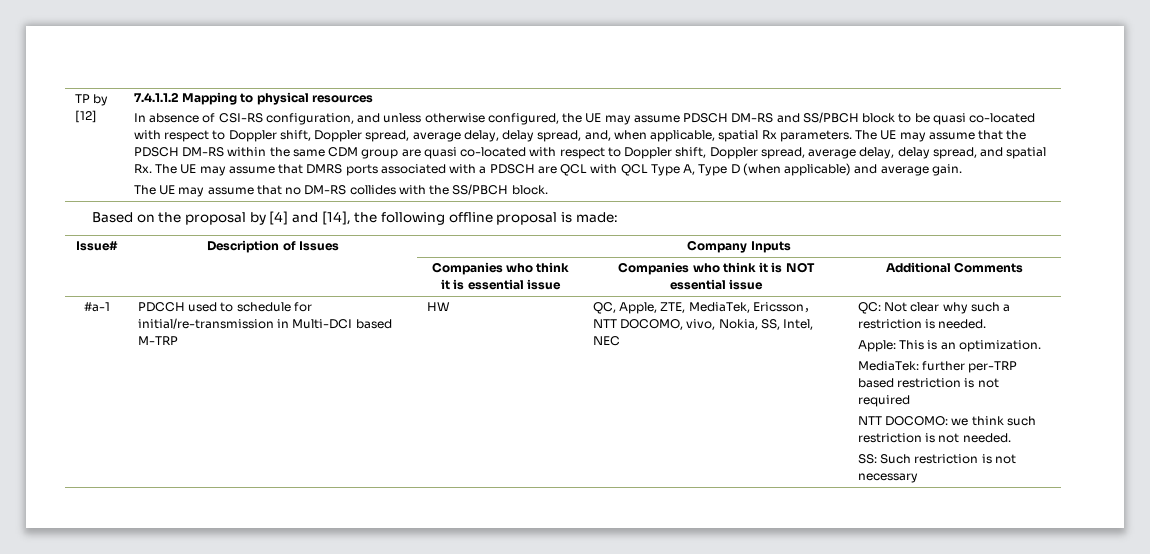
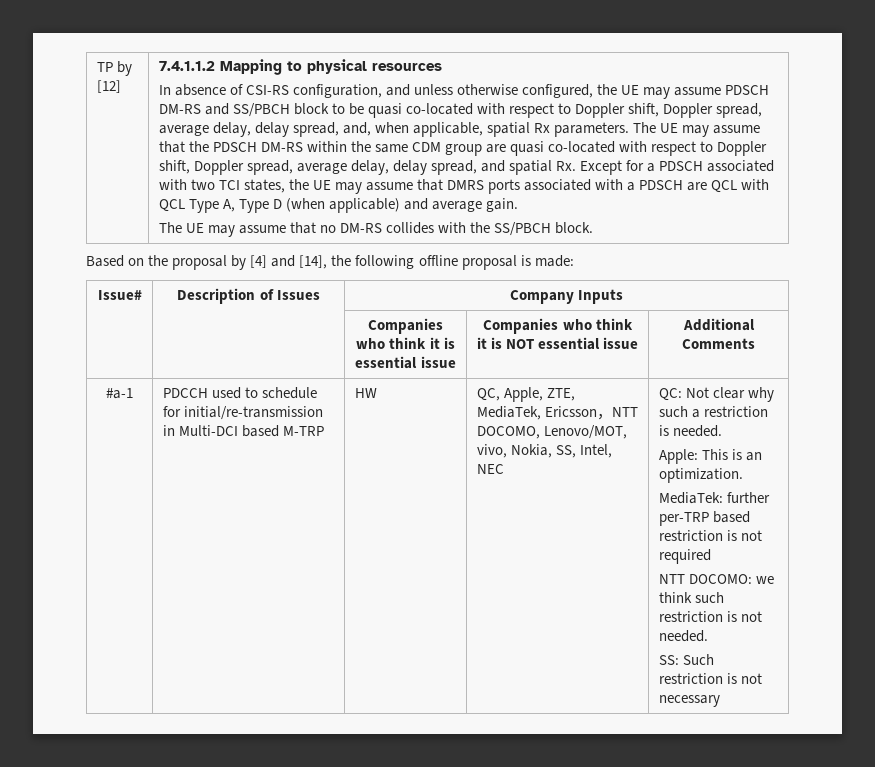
- The UE may assume that the PDSCH DM-RS within the same CDM group are quasi co-located with respect to Doppler shift, Doppler spread, average delay, delay spread, and spatial Rx. The UE may assume that DMRS ports associated with a PDSCH are QCL with QCL Type A, Type D (when applicable) and average gain.
+ The UE may assume that the PDSCH DM-RS within the same CDM group are quasi co-located with respect to Doppler shift, Doppler spread, average delay, delay spread, and spatial Rx. Except for a PDSCH associated with two TCI states, the UE may assume that DMRS ports associated with a PDSCH are QCL with QCL Type A, Type D (when applicable) and average gain.
- QC, Apple, ZTE, MediaTek, Ericsson，NTT DOCOMO, vivo, Nokia, SS, Intel, NEC
+ QC, Apple, ZTE, MediaTek, Ericsson，NTT DOCOMO, Lenovo/MOT, vivo, Nokia, SS, Intel, NEC

